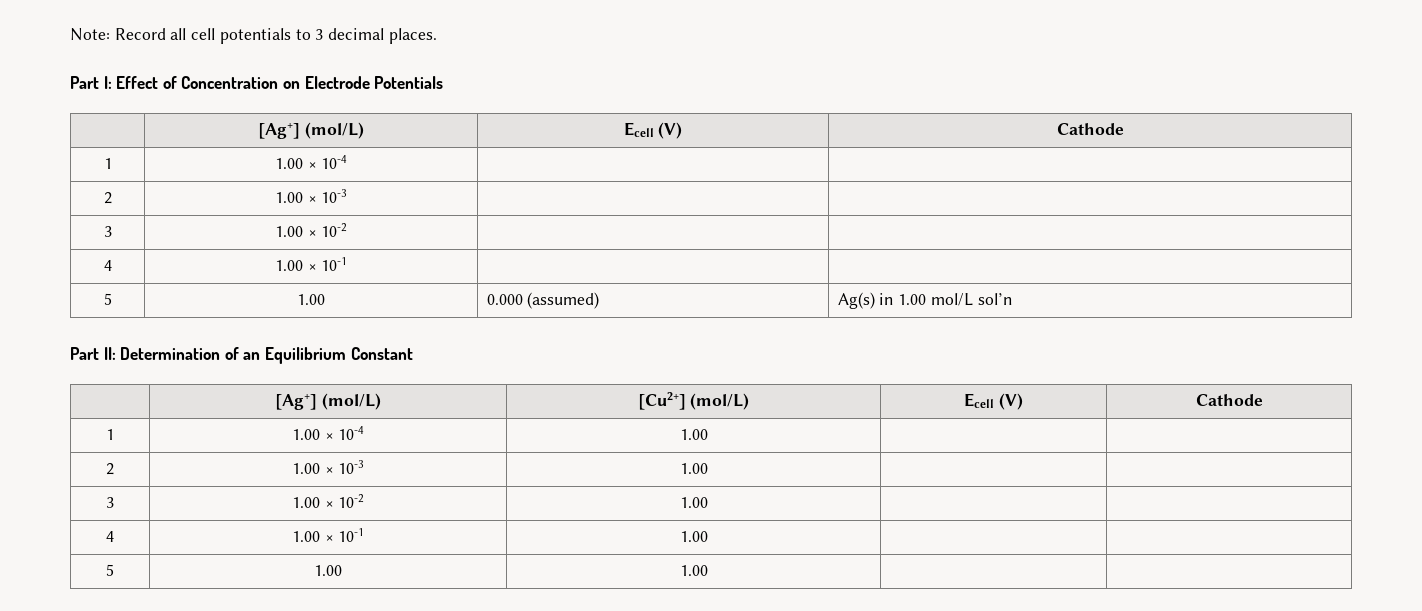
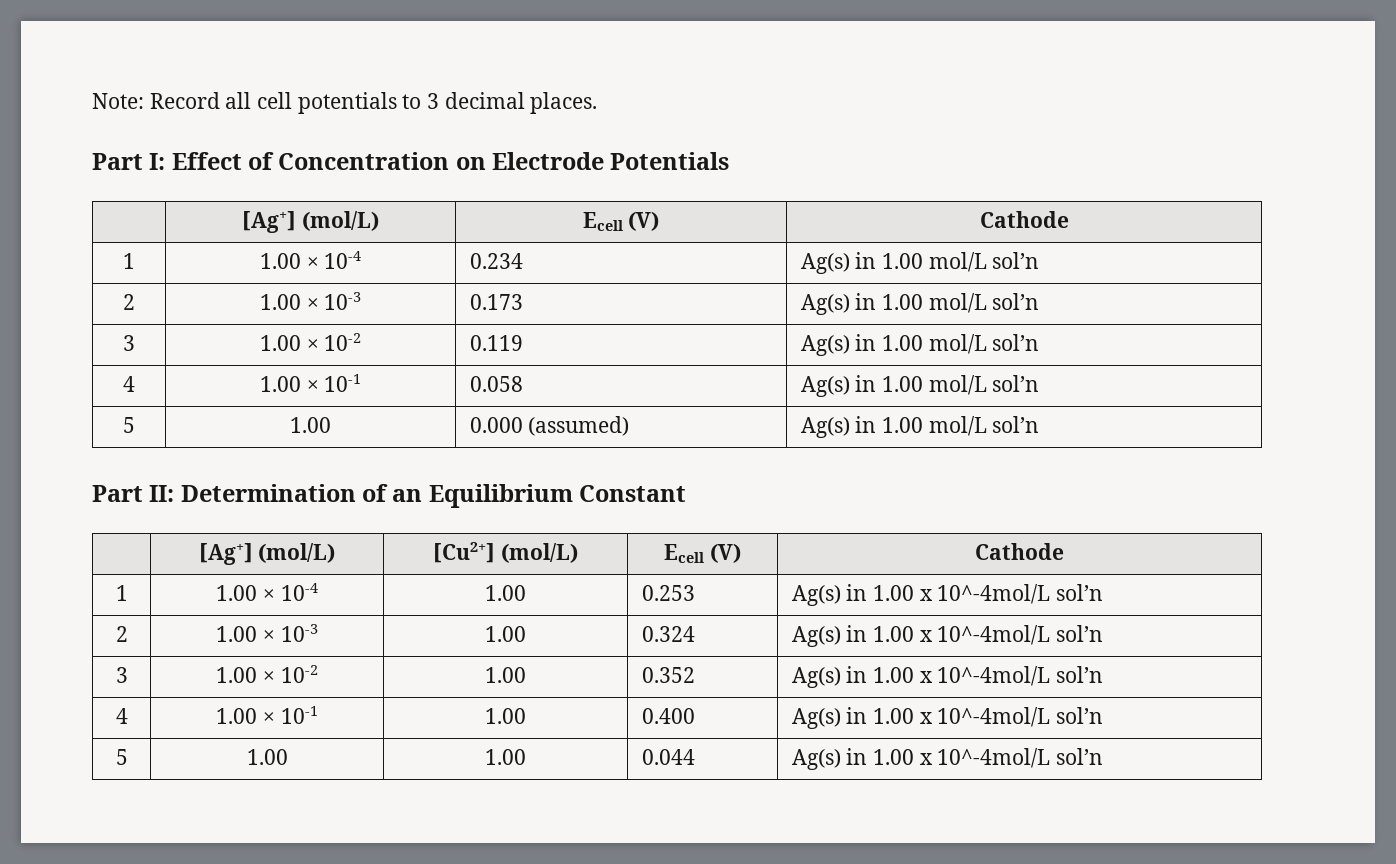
- 1 | 1.00 × 10-4 | |
- 2 | 1.00 × 10-3 | |
- 3 | 1.00 × 10-2 | |
- 4 | 1.00 × 10-1 | |
+ 1 | 1.00 × 10-4 | 0.234 | Ag(s) in 1.00 mol/L sol’n
+ 2 | 1.00 × 10-3 | 0.173 | Ag(s) in 1.00 mol/L sol’n
+ 3 | 1.00 × 10-2 | 0.119 | Ag(s) in 1.00 mol/L sol’n
+ 4 | 1.00 × 10-1 | 0.058 | Ag(s) in 1.00 mol/L sol’n
- 1 | 1.00 × 10-4 | 1.00 | |
+ 1 | 1.00 × 10-4 | 1.00 | 0.253 | Ag(s) in 1.00 x 10^-4mol/L sol’n
- 2 | 1.00 × 10-3 | 1.00 | |
+ 2 | 1.00 × 10-3 | 1.00 | 0.324 | Ag(s) in 1.00 x 10^-4mol/L sol’n
- 3 | 1.00 × 10-2 | 1.00 | |
+ 3 | 1.00 × 10-2 | 1.00 | 0.352 | Ag(s) in 1.00 x 10^-4mol/L sol’n
- 4 | 1.00 × 10-1 | 1.00 | |
- 5 | 1.00 | 1.00 | |
+ 4 | 1.00 × 10-1 | 1.00 | 0.400 | Ag(s) in 1.00 x 10^-4mol/L sol’n
+ 5 | 1.00 | 1.00 | 0.044 | Ag(s) in 1.00 x 10^-4mol/L sol’n

